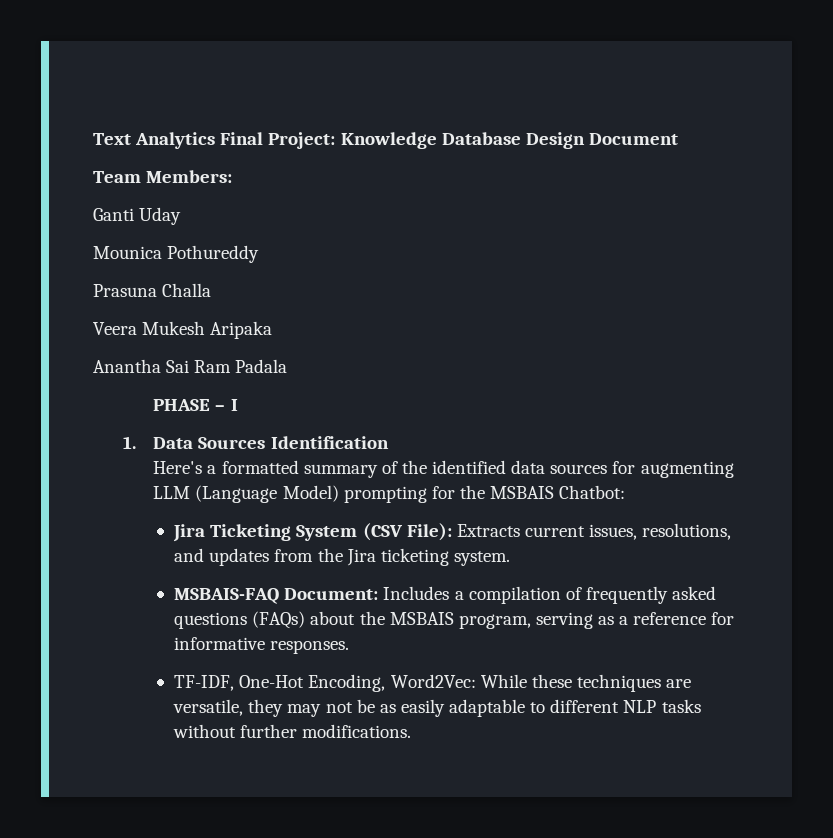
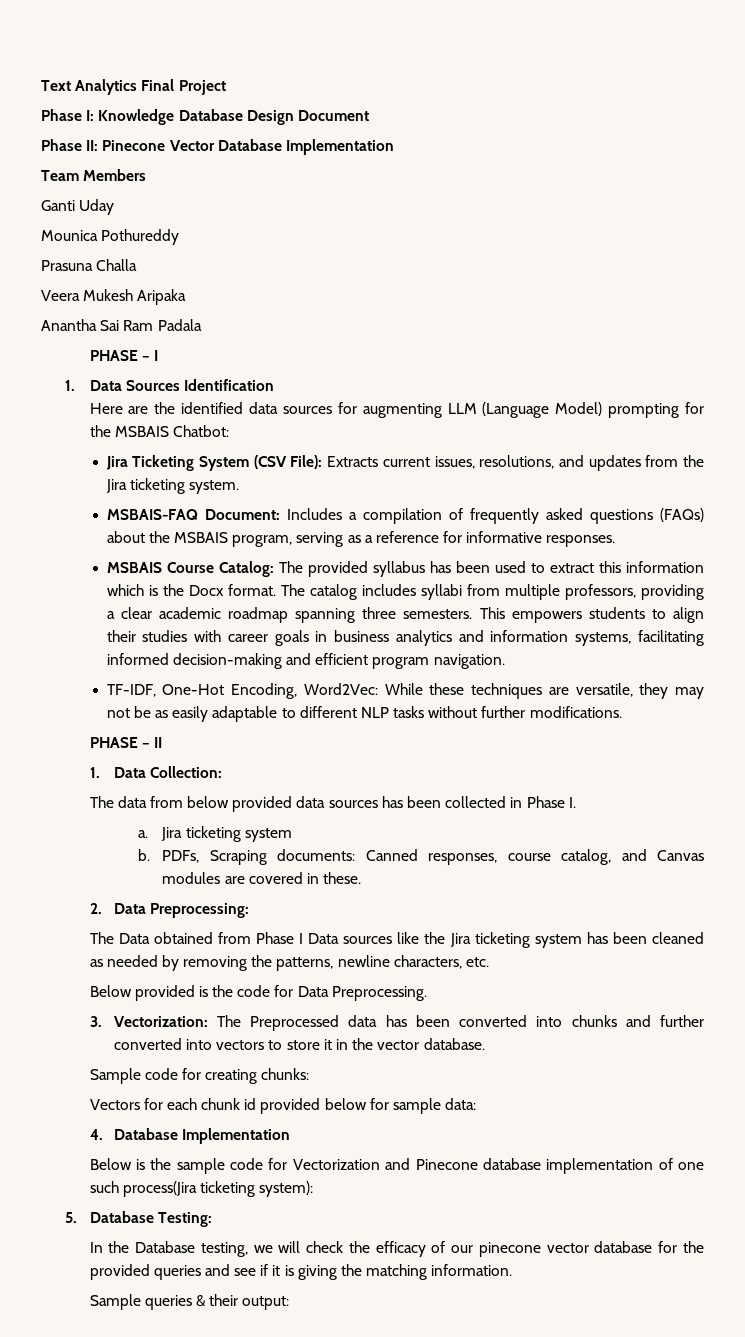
- Text Analytics Final Project: Knowledge Database Design Document
+ Text Analytics Final Project
+ Phase I: Knowledge Database Design Document
+ Phase II: Pinecone Vector Database Implementation
- Team Members:
+ Team Members
- Here's a formatted summary of the identified data sources for augmenting LLM (Language Model) prompting for the MSBAIS Chatbot:
+ Here are the identified data sources for augmenting LLM (Language Model) prompting for the MSBAIS Chatbot:
+ MSBAIS Course Catalog: The provided syllabus has been used to extract this information which is the Docx format. The catalog includes syllabi from multiple professors, providing a clear academic roadmap spanning three semesters. This empowers students to align their studies with career goals in business analytics and information systems, facilitating informed decision-making and efficient program navigation.
+ PHASE – II
+ 1. Data Collection:
+ The data from below provided data sources has been collected in Phase I.
+ a. Jira ticketing system
+ b. PDFs, Scraping documents: Canned responses, course catalog, and Canvas modules are covered in these.
+ 2. Data Preprocessing:
+ The Data obtained from Phase I Data sources like the Jira ticketing system has been cleaned as needed by removing the patterns, newline characters, etc.
+ Below provided is the code for Data Preprocessing.
+ 3. Vectorization: The Preprocessed data has been converted into chunks and further converted into vectors to store it in the vector database.
+ Sample code for creating chunks:
+ Vectors for each chunk id provided below for sample data:
+ 4. Database Implementation
+ Below is the sample code for Vectorization and Pinecone database implementation of one such process(Jira ticketing system):
+ 5. Database Testing:
+ In the Database testing, we will check the efficacy of our pinecone vector database for the provided queries and see if it is giving the matching information.
+ Sample queries & their output:

